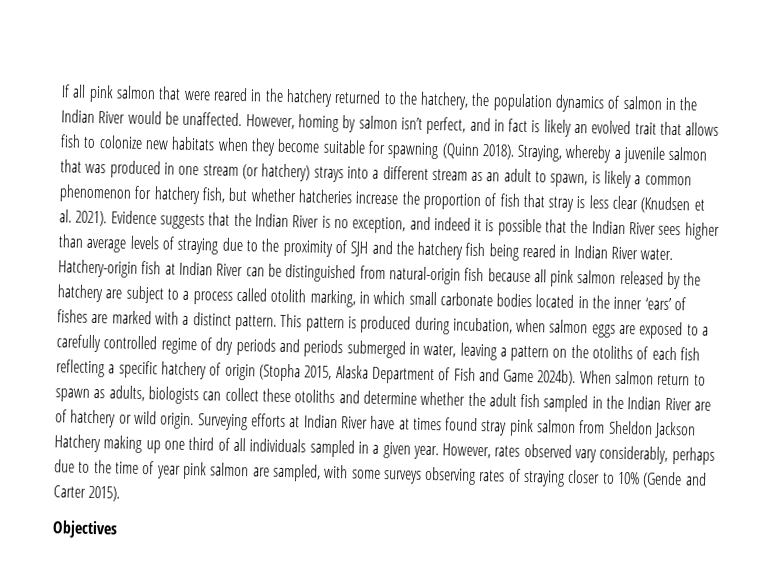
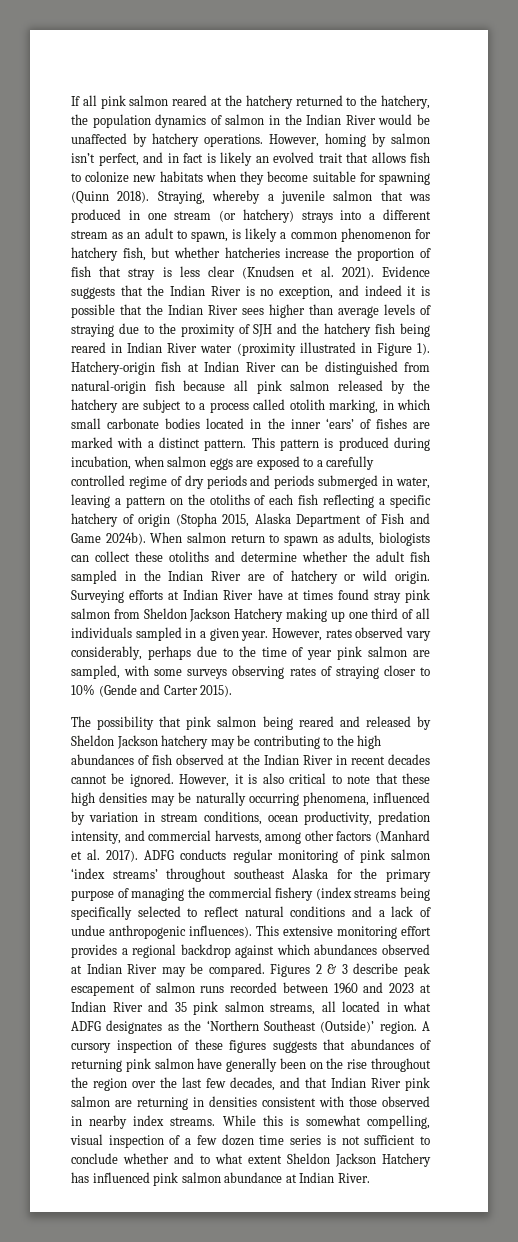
- If all pink salmon that were reared in the hatchery returned to the hatchery, the population dynamics of salmon in the Indian River would be unaffected.
+ If all pink salmon reared at the hatchery returned to the hatchery, the population dynamics of salmon in the Indian River would be unaffected by hatchery operations.
- Evidence suggests that the Indian River is no exception, and indeed it is possible that the Indian River sees higher than average levels of straying due to the proximity of SJH and the hatchery fish being reared in Indian River water.
+ Evidence suggests that the Indian River is no exception, and indeed it is possible that the Indian River sees higher than average levels of straying due to the proximity of SJH and the hatchery fish being reared in Indian River water (proximity illustrated in Figure 1).
- Objectives
+ The possibility that pink salmon being reared and released by Sheldon Jackson hatchery may be contributing to the high abundances of fish observed at the Indian River in recent decades cannot be ignored. However, it is also critical to note that these high densities may be naturally occurring phenomena, influenced by variation in stream conditions, ocean productivity, predation intensity, and commercial harvests, among other factors (Manhard et al. 2017). ADFG conducts regular monitoring of pink salmon ‘index streams’ throughout southeast Alaska for the primary purpose of managing the commercial fishery (index streams being specifically selected to reflect natural conditions and a lack of undue anthropogenic influences). This extensive monitoring effort provides a regional backdrop against which abundances observed at Indian River may be compared. Figures 2 & 3 describe peak escapement of salmon runs recorded between 1960 and 2023 at Indian River and 35 pink salmon streams, all located in what ADFG designates as the ‘Northern Southeast (Outside)’ region. A cursory inspection of these figures suggests that abundances of returning pink salmon have generally been on the rise throughout the region over the last few decades, and that Indian River pink salmon are returning in densities consistent with those observed in nearby index streams. While this is somewhat compelling, visual inspection of a few dozen time series is not sufficient to conclude whether and to what extent Sheldon Jackson Hatchery has influenced pink salmon abundance at Indian River.

